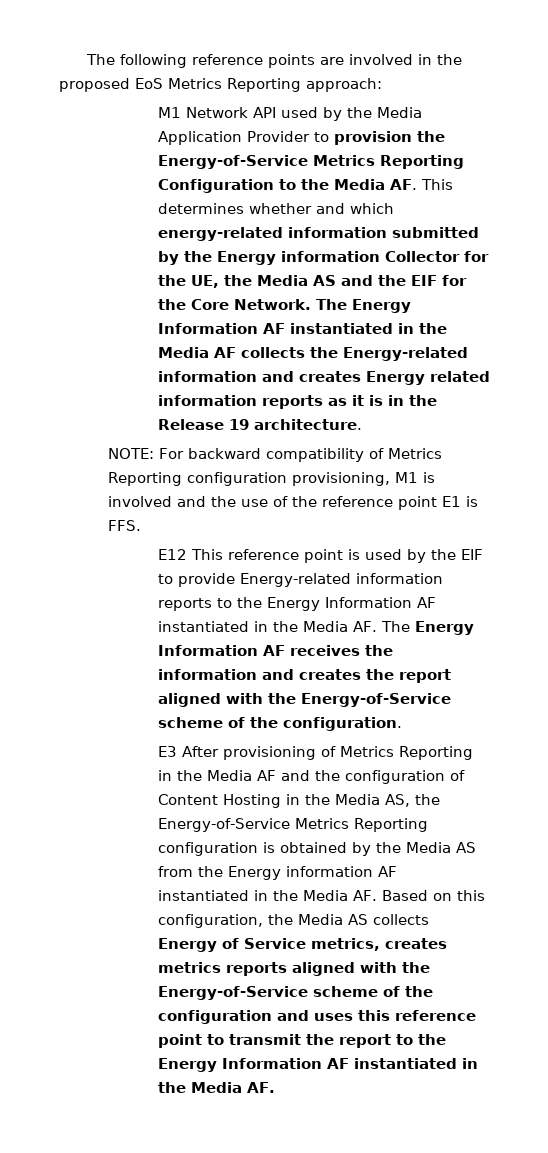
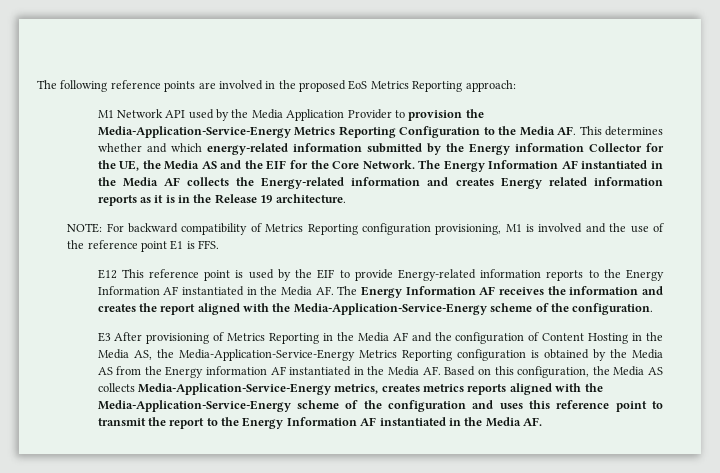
- M1 Network API used by the Media Application Provider to provision the Energy-of-Service Metrics Reporting Configuration to the Media AF. This determines whether and which energy-related information submitted by the Energy information Collector for the UE, the Media AS and the EIF for the Core Network.
+ M1 Network API used by the Media Application Provider to provision the Media-Application-Service-Energy Metrics Reporting Configuration to the Media AF. This determines whether and which energy-related information submitted by the Energy information Collector for the UE, the Media AS and the EIF for the Core Network.
- E12 This reference point is used by the EIF to provide Energy-related information reports to the Energy Information AF instantiated in the Media AF. The Energy Information AF receives the information and creates the report aligned with the Energy-of-Service scheme of the configuration.
+ E12 This reference point is used by the EIF to provide Energy-related information reports to the Energy Information AF instantiated in the Media AF. The Energy Information AF receives the information and creates the report aligned with the Media-Application-Service-Energy scheme of the configuration.
- E3 After provisioning of Metrics Reporting in the Media AF and the configuration of Content Hosting in the Media AS, the Energy-of-Service Metrics Reporting configuration is obtained by the Media AS from the Energy information AF instantiated in the Media AF. Based on this configuration, the Media AS collects Energy of Service metrics, creates metrics reports aligned with the Energy-of-Service scheme of the configuration and uses this reference point to transmit the report to the Energy Information AF instantiated in the Media AF.
+ E3 After provisioning of Metrics Reporting in the Media AF and the configuration of Content Hosting in the Media AS, the Media-Application-Service-Energy Metrics Reporting configuration is obtained by the Media AS from the Energy information AF instantiated in the Media AF. Based on this configuration, the Media AS collects Media-Application-Service-Energy metrics, creates metrics reports aligned with the Media-Application-Service-Energy scheme of the configuration and uses this reference point to transmit the report to the Energy Information AF instantiated in the Media AF.

